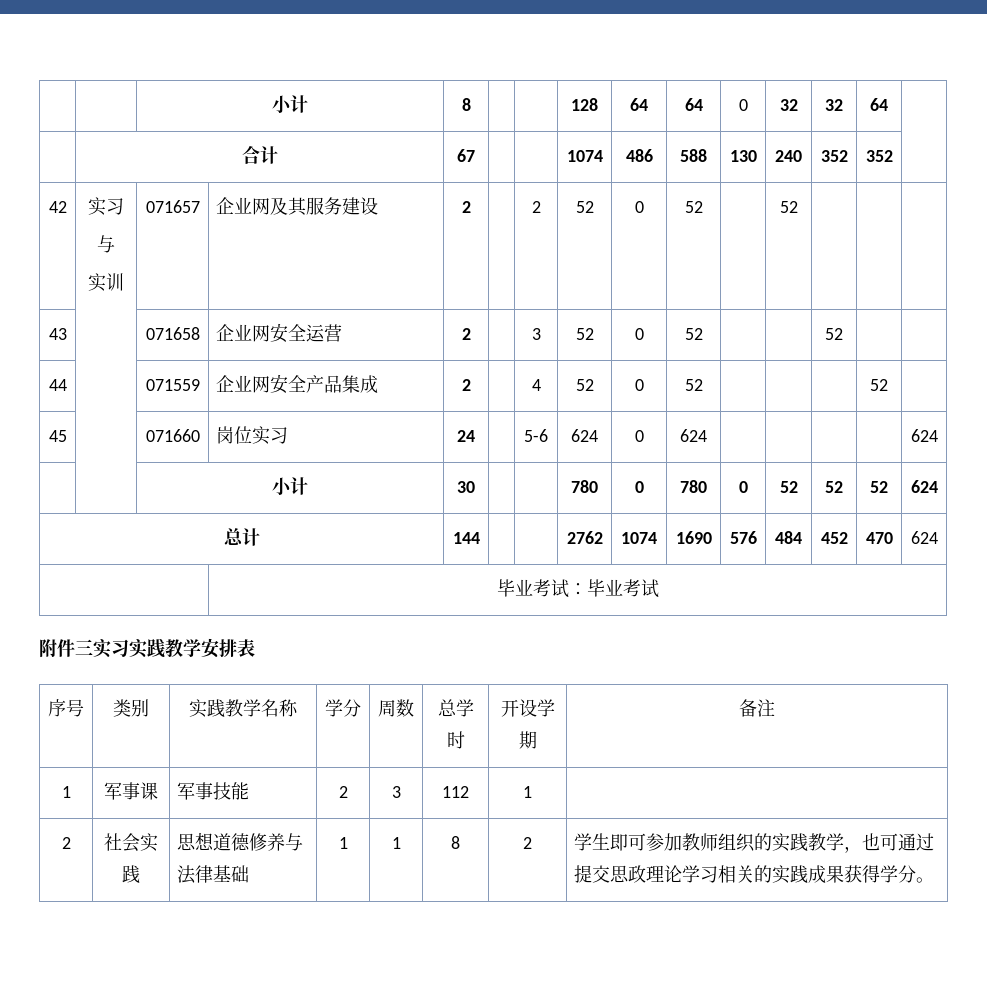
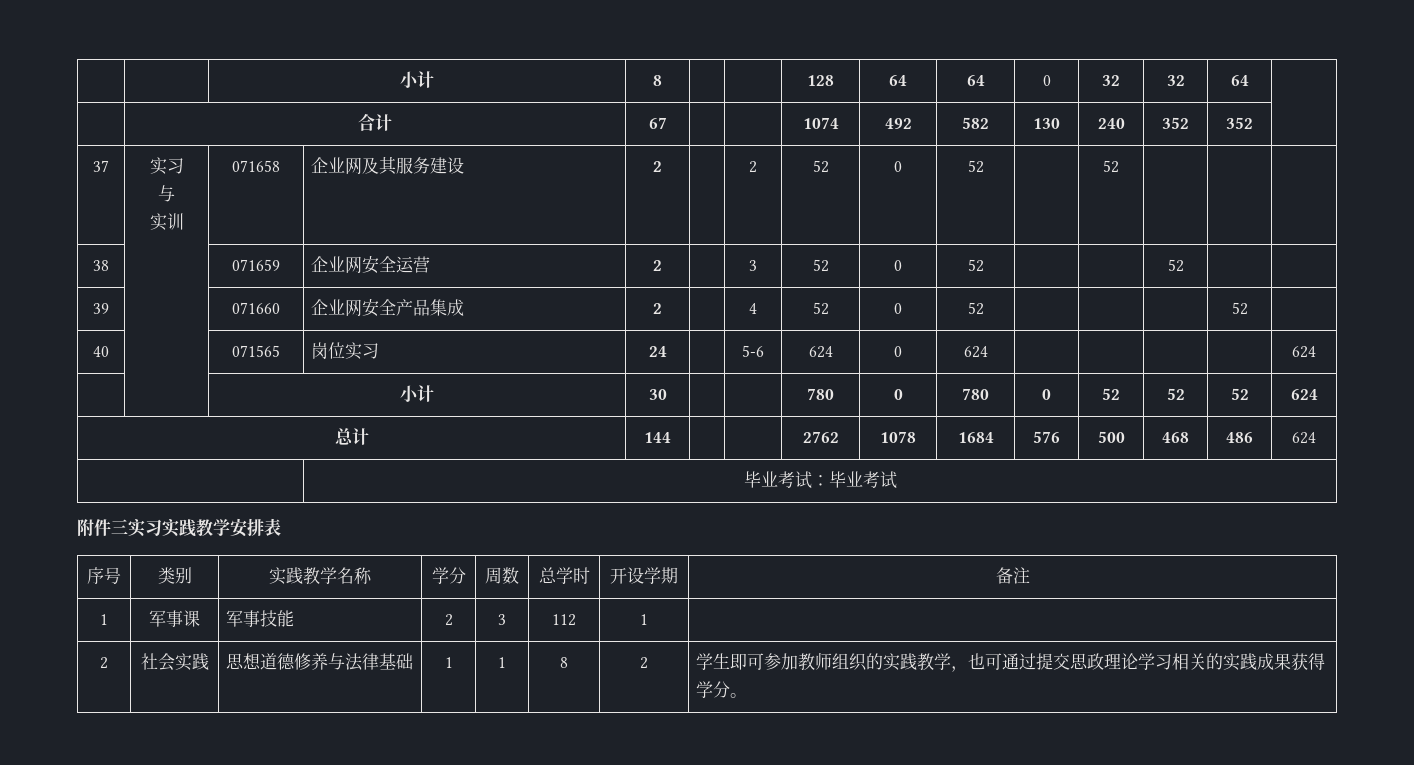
- | 合计 | 67 | | | 1074 | 486 | 588 | 130 | 240 | 352 | 352 |
+ | 合计 | 67 | | | 1074 | 492 | 582 | 130 | 240 | 352 | 352 |
- 42 | 实习
+ 37 | 实习
  与
- 实训 | 071657 | 企业网及其服务建设 | 2 | | 2 | 52 | 0 | 52 | | 52 | | |
+ 实训 | 071658 | 企业网及其服务建设 | 2 | | 2 | 52 | 0 | 52 | | 52 | | |
- 43 | | 071658 | 企业网安全运营 | 2 | | 3 | 52 | 0 | 52 | | | 52 | |
+ 38 | | 071659 | 企业网安全运营 | 2 | | 3 | 52 | 0 | 52 | | | 52 | |
- 44 | | 071559 | 企业网安全产品集成 | 2 | | 4 | 52 | 0 | 52 | | | | 52 |
+ 39 | | 071660 | 企业网安全产品集成 | 2 | | 4 | 52 | 0 | 52 | | | | 52 |
- 45 | | 071660 | 岗位实习 | 24 | | 5-6 | 624 | 0 | 624 | | | | | 624
+ 40 | | 071565 | 岗位实习 | 24 | | 5-6 | 624 | 0 | 624 | | | | | 624
- 总计 | 144 | | | 2762 | 1074 | 1690 | 576 | 484 | 452 | 470 | 624
+ 总计 | 144 | | | 2762 | 1078 | 1684 | 576 | 500 | 468 | 486 | 624

